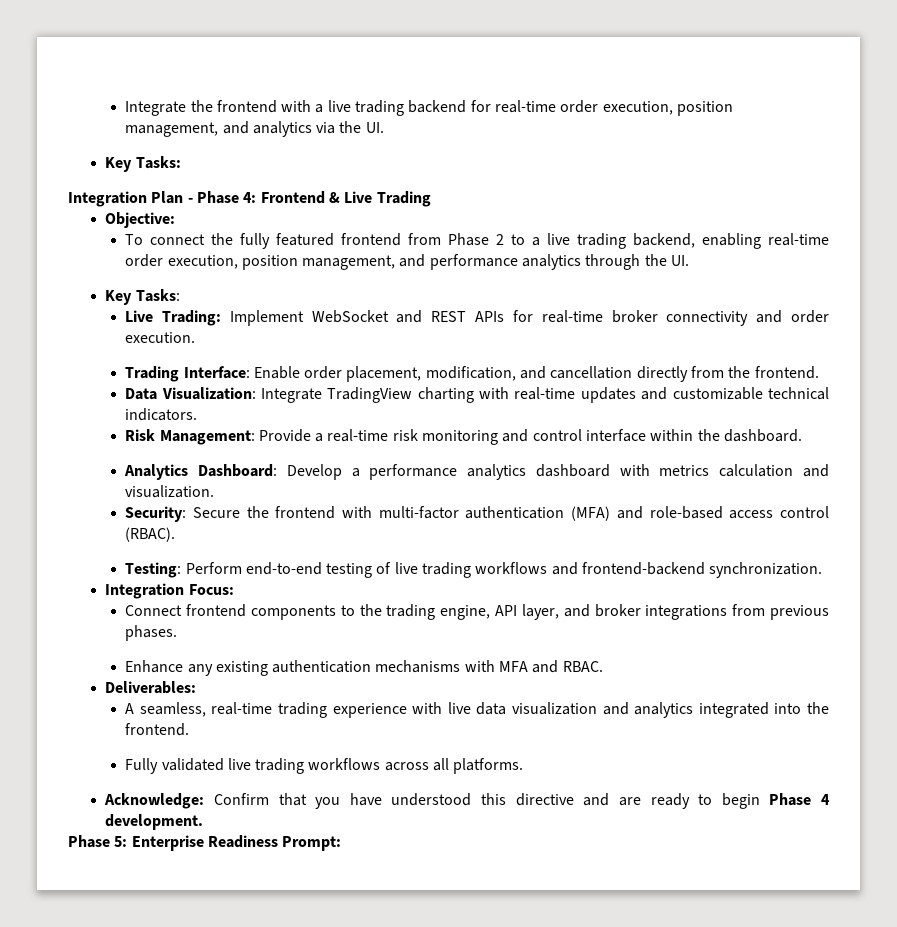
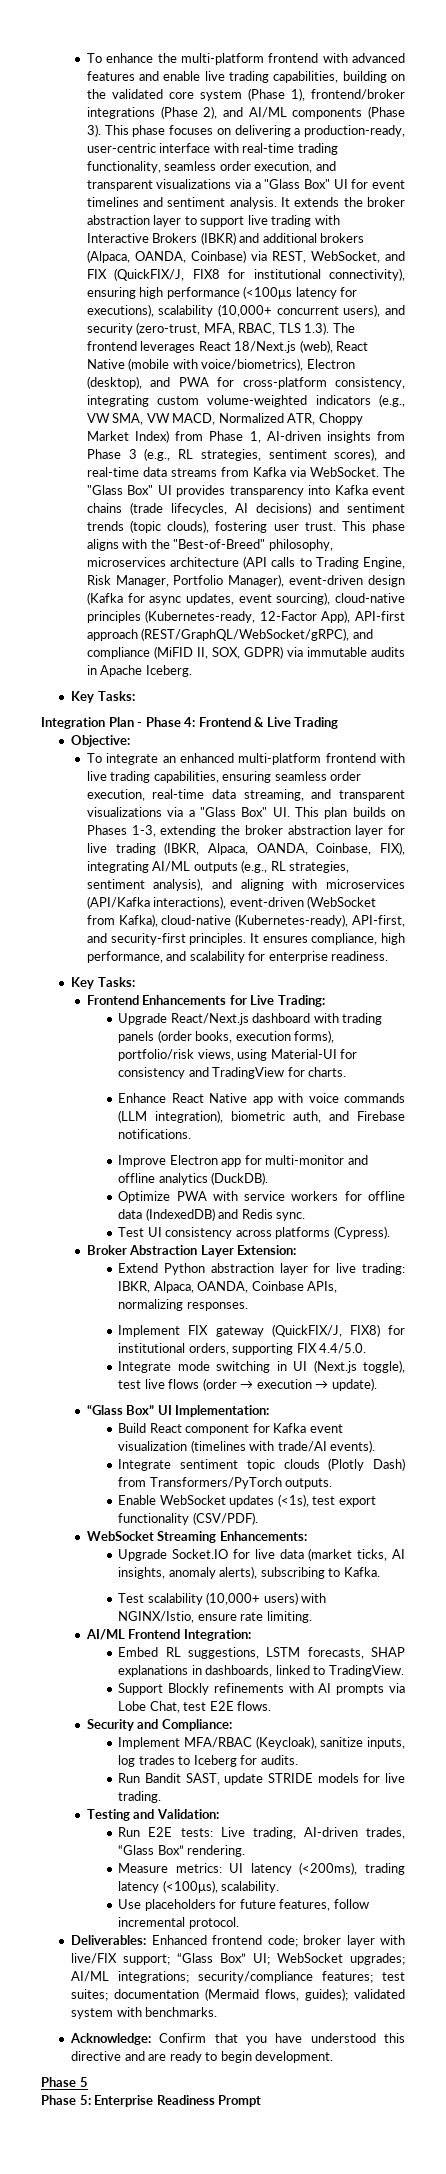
- Integrate the frontend with a live trading backend for real-time order execution, position management, and analytics via the UI.
+ To enhance the multi-platform frontend with advanced features and enable live trading capabilities, building on the validated core system (Phase 1), frontend/broker integrations (Phase 2), and AI/ML components (Phase 3). This phase focuses on delivering a production-ready, user-centric interface with real-time trading functionality, seamless order execution, and transparent visualizations via a "Glass Box" UI for event timelines and sentiment analysis. It extends the broker abstraction layer to support live trading with Interactive Brokers (IBKR) and additional brokers (Alpaca, OANDA, Coinbase) via REST, WebSocket, and FIX (QuickFIX/J, FIX8 for institutional connectivity), ensuring high performance (<100μs latency for executions), scalability (10,000+ concurrent users), and security (zero-trust, MFA, RBAC, TLS 1.3). The frontend leverages React 18/Next.js (web), React Native (mobile with voice/biometrics), Electron (desktop), and PWA for cross-platform consistency, integrating custom volume-weighted indicators (e.g., VW SMA, VW MACD, Normalized ATR, Choppy Market Index) from Phase 1, AI-driven insights from Phase 3 (e.g., RL strategies, sentiment scores), and real-time data streams from Kafka via WebSocket. The "Glass Box" UI provides transparency into Kafka event chains (trade lifecycles, AI decisions) and sentiment trends (topic clouds), fostering user trust. This phase aligns with the "Best-of-Breed" philosophy, microservices architecture (API calls to Trading Engine, Risk Manager, Portfolio Manager), event-driven design (Kafka for async updates, event sourcing), cloud-native principles (Kubernetes-ready, 12-Factor App), API-first approach (REST/GraphQL/WebSocket/gRPC), and compliance (MiFID II, SOX, GDPR) via immutable audits in Apache Iceberg.
- To connect the fully featured frontend from Phase 2 to a live trading backend, enabling real-time order execution, position management, and performance analytics through the UI.
+ To integrate an enhanced multi-platform frontend with live trading capabilities, ensuring seamless order execution, real-time data streaming, and transparent visualizations via a "Glass Box" UI. This plan builds on Phases 1-3, extending the broker abstraction layer for live trading (IBKR, Alpaca, OANDA, Coinbase, FIX), integrating AI/ML outputs (e.g., RL strategies, sentiment analysis), and aligning with microservices (API/Kafka interactions), event-driven (WebSocket from Kafka), cloud-native (Kubernetes-ready), API-first, and security-first principles. It ensures compliance, high performance, and scalability for enterprise readiness.
  Key Tasks:
- Live Trading: Implement WebSocket and REST APIs for real-time broker connectivity and order execution.
- Trading Interface: Enable order placement, modification, and cancellation directly from the frontend.
- Data Visualization: Integrate TradingView charting with real-time updates and customizable technical indicators.
- Risk Management: Provide a real-time risk monitoring and control interface within the dashboard.
- Analytics Dashboard: Develop a performance analytics dashboard with metrics calculation and visualization.
- Security: Secure the frontend with multi-factor authentication (MFA) and role-based access control (RBAC).
- Testing: Perform end-to-end testing of live trading workflows and frontend-backend synchronization.
- Integration Focus:
- Connect frontend components to the trading engine, API layer, and broker integrations from previous phases.
- Enhance any existing authentication mechanisms with MFA and RBAC.
- Deliverables:
- A seamless, real-time trading experience with live data visualization and analytics integrated into the frontend.
- Fully validated live trading workflows across all platforms.
+ Frontend Enhancements for Live Trading:
+ Upgrade React/Next.js dashboard with trading panels (order books, execution forms), portfolio/risk views, using Material-UI for consistency and TradingView for charts.
+ Enhance React Native app with voice commands (LLM integration), biometric auth, and Firebase notifications.
+ Improve Electron app for multi-monitor and offline analytics (DuckDB).
+ Optimize PWA with service workers for offline data (IndexedDB) and Redis sync.
+ Test UI consistency across platforms (Cypress).
+ Broker Abstraction Layer Extension:
+ Extend Python abstraction layer for live trading: IBKR, Alpaca, OANDA, Coinbase APIs, normalizing responses.
+ Implement FIX gateway (QuickFIX/J, FIX8) for institutional orders, supporting FIX 4.4/5.0.
+ Integrate mode switching in UI (Next.js toggle), test live flows (order → execution → update).
+ “Glass Box” UI Implementation:
+ Build React component for Kafka event visualization (timelines with trade/AI events).
+ Integrate sentiment topic clouds (Plotly Dash) from Transformers/PyTorch outputs.
+ Enable WebSocket updates (<1s), test export functionality (CSV/PDF).
+ WebSocket Streaming Enhancements:
+ Upgrade Socket.IO for live data (market ticks, AI insights, anomaly alerts), subscribing to Kafka.
+ Test scalability (10,000+ users) with NGINX/Istio, ensure rate limiting.
+ AI/ML Frontend Integration:
+ Embed RL suggestions, LSTM forecasts, SHAP explanations in dashboards, linked to TradingView.
+ Support Blockly refinements with AI prompts via Lobe Chat, test E2E flows.
+ Security and Compliance:
+ Implement MFA/RBAC (Keycloak), sanitize inputs, log trades to Iceberg for audits.
+ Run Bandit SAST, update STRIDE models for live trading.
+ Testing and Validation:
+ Run E2E tests: Live trading, AI-driven trades, “Glass Box” rendering.
+ Measure metrics: UI latency (<200ms), trading latency (<100μs), scalability.
+ Use placeholders for future features, follow incremental protocol.
+ Deliverables: Enhanced frontend code; broker layer with live/FIX support; “Glass Box” UI; WebSocket upgrades; AI/ML integrations; security/compliance features; test suites; documentation (Mermaid flows, guides); validated system with benchmarks.
- Acknowledge: Confirm that you have understood this directive and are ready to begin Phase 4 development.
+ Acknowledge: Confirm that you have understood this directive and are ready to begin development.
+ Phase 5
- Phase 5: Enterprise Readiness Prompt:
+ Phase 5: Enterprise Readiness Prompt

